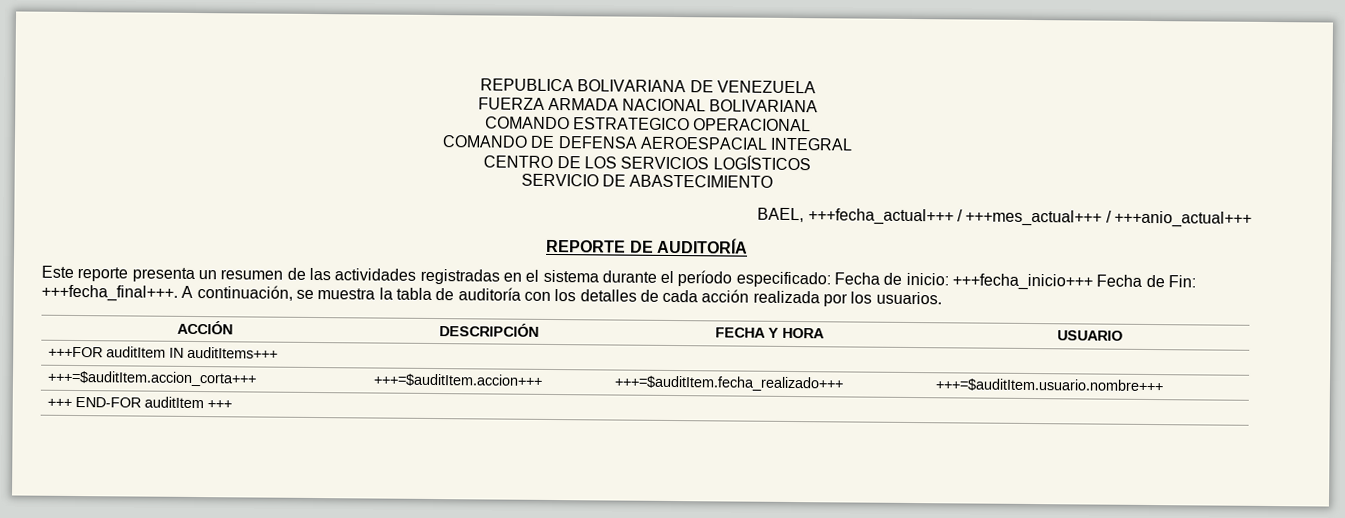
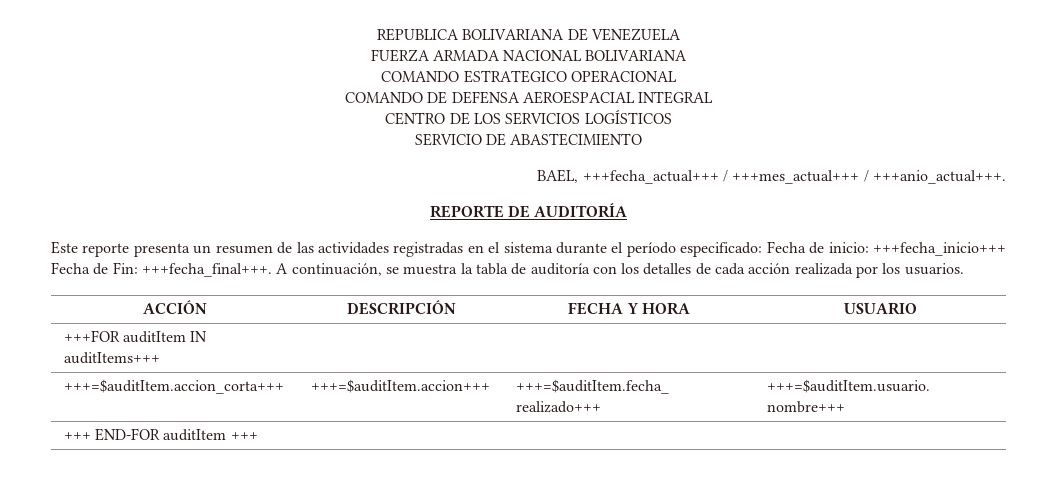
- BAEL, +++fecha_actual+++ / +++mes_actual+++ / +++anio_actual+++
+ BAEL, +++fecha_actual+++ / +++mes_actual+++ / +++anio_actual+++.

